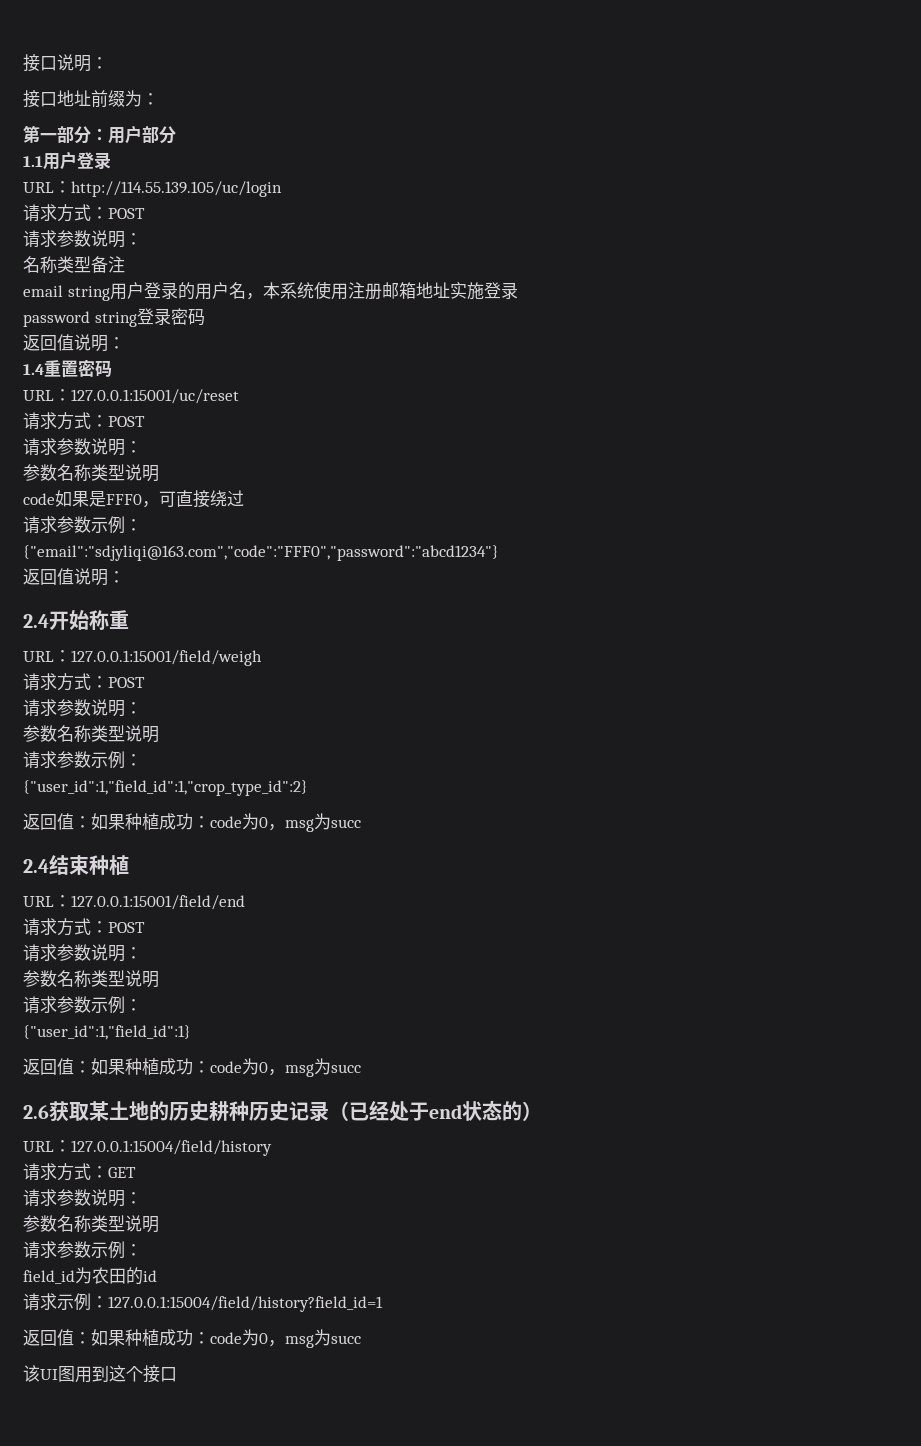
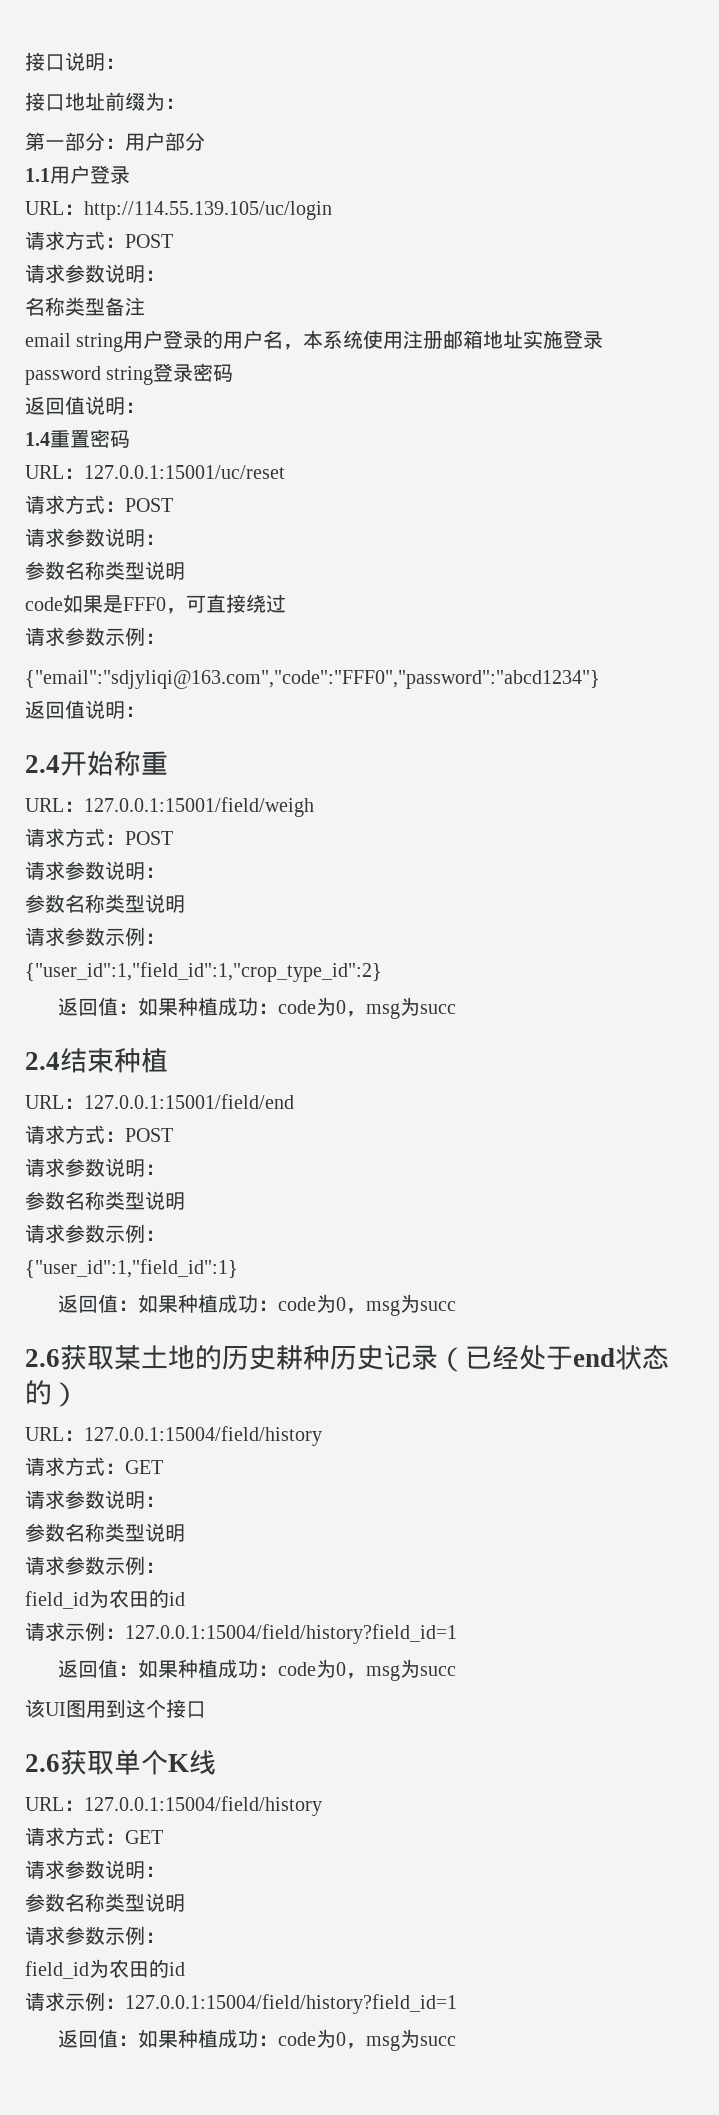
+ 2.6获取单个K线
+ URL：127.0.0.1:15004/field/history
+ 请求方式：GET
+ 请求参数说明：
+ 参数名称类型说明
+ 请求参数示例：
+ field_id为农田的id
+ 请求示例：127.0.0.1:15004/field/history?field_id=1
+ 返回值：如果种植成功：code为0，msg为succ

